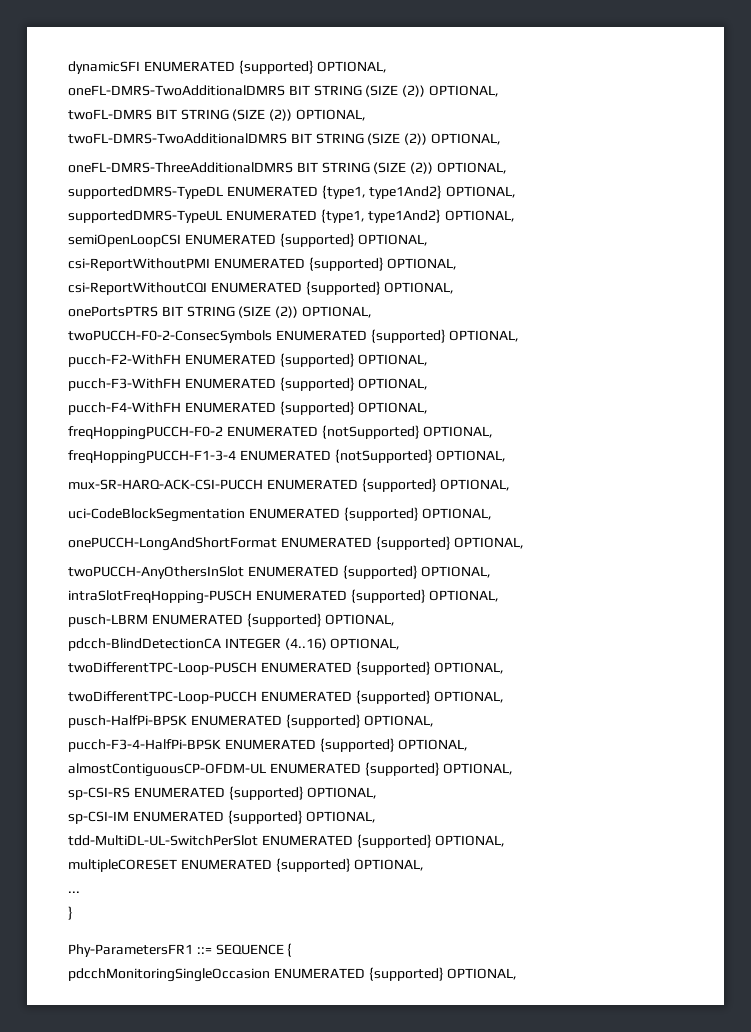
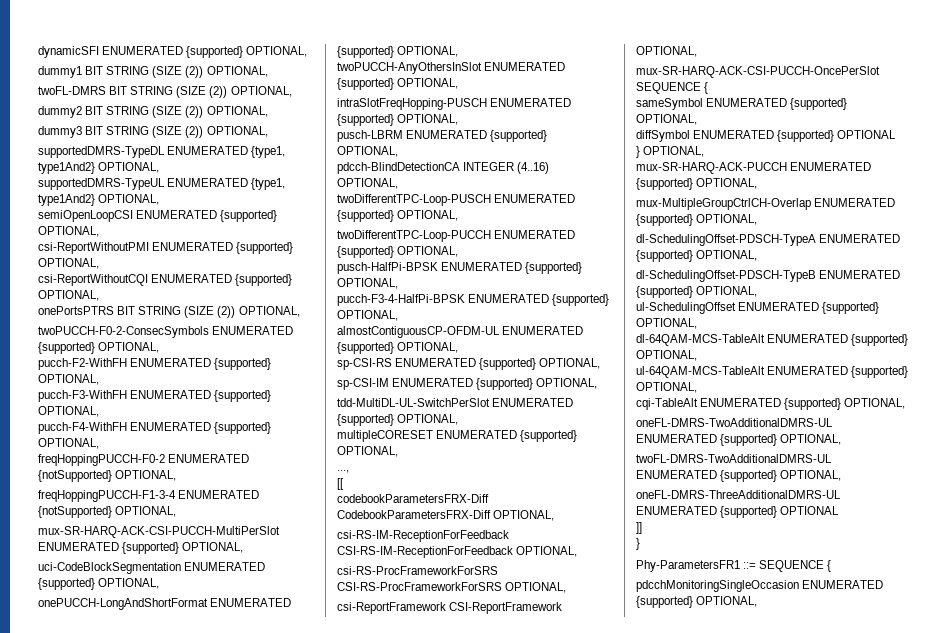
- oneFL-DMRS-TwoAdditionalDMRS BIT STRING (SIZE (2)) OPTIONAL,
+ dummy1 BIT STRING (SIZE (2)) OPTIONAL,
- twoFL-DMRS-TwoAdditionalDMRS BIT STRING (SIZE (2)) OPTIONAL,
- oneFL-DMRS-ThreeAdditionalDMRS BIT STRING (SIZE (2)) OPTIONAL,
+ dummy2 BIT STRING (SIZE (2)) OPTIONAL,
+ dummy3 BIT STRING (SIZE (2)) OPTIONAL,
- mux-SR-HARQ-ACK-CSI-PUCCH ENUMERATED {supported} OPTIONAL,
+ mux-SR-HARQ-ACK-CSI-PUCCH-MultiPerSlot ENUMERATED {supported} OPTIONAL,
- ...
+ ...,
+ [[
+ codebookParametersFRX-Diff CodebookParametersFRX-Diff OPTIONAL,
+ csi-RS-IM-ReceptionForFeedback CSI-RS-IM-ReceptionForFeedback OPTIONAL,
+ csi-RS-ProcFrameworkForSRS CSI-RS-ProcFrameworkForSRS OPTIONAL,
+ csi-ReportFramework CSI-ReportFramework OPTIONAL,
+ mux-SR-HARQ-ACK-CSI-PUCCH-OncePerSlot SEQUENCE {
+ sameSymbol ENUMERATED {supported} OPTIONAL,
+ diffSymbol ENUMERATED {supported} OPTIONAL
+ } OPTIONAL,
+ mux-SR-HARQ-ACK-PUCCH ENUMERATED {supported} OPTIONAL,
+ mux-MultipleGroupCtrlCH-Overlap ENUMERATED {supported} OPTIONAL,
+ dl-SchedulingOffset-PDSCH-TypeA ENUMERATED {supported} OPTIONAL,
+ dl-SchedulingOffset-PDSCH-TypeB ENUMERATED {supported} OPTIONAL,
+ ul-SchedulingOffset ENUMERATED {supported} OPTIONAL,
+ dl-64QAM-MCS-TableAlt ENUMERATED {supported} OPTIONAL,
+ ul-64QAM-MCS-TableAlt ENUMERATED {supported} OPTIONAL,
+ cqi-TableAlt ENUMERATED {supported} OPTIONAL,
+ oneFL-DMRS-TwoAdditionalDMRS-UL ENUMERATED {supported} OPTIONAL,
+ twoFL-DMRS-TwoAdditionalDMRS-UL ENUMERATED {supported} OPTIONAL,
+ oneFL-DMRS-ThreeAdditionalDMRS-UL ENUMERATED {supported} OPTIONAL
+ ]]

